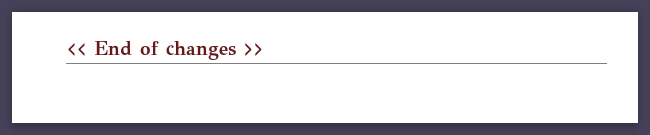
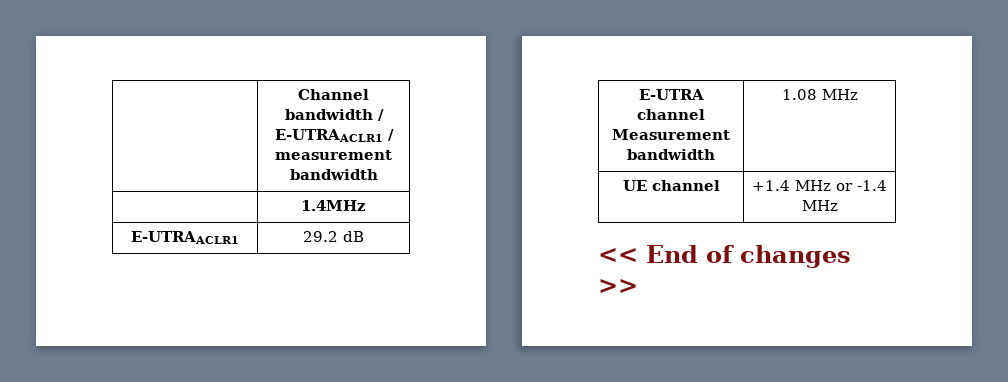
+ | Channel bandwidth / E-UTRAACLR1 / measurement bandwidth
+ | 1.4MHz
+ E-UTRAACLR1 | 29.2 dB
+ E-UTRA channel Measurement bandwidth | 1.08 MHz
+ UE channel | +1.4 MHz or -1.4 MHz

